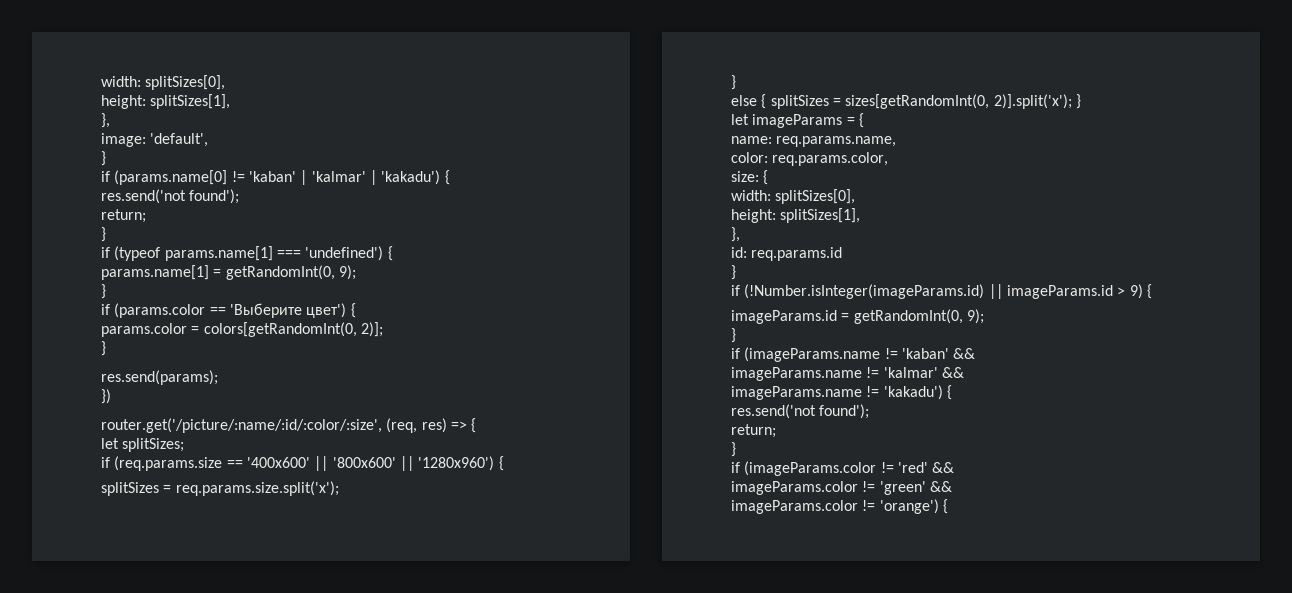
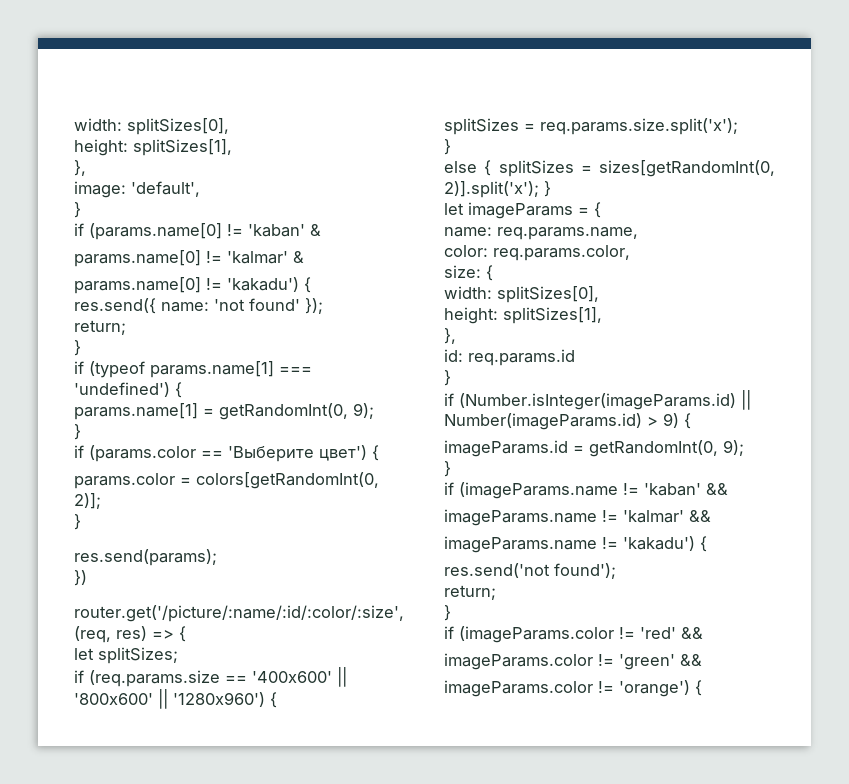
- if (params.name[0] != 'kaban' | 'kalmar' | 'kakadu') {
- res.send('not found');
+ if (params.name[0] != 'kaban' &
+ params.name[0] != 'kalmar' &
+ params.name[0] != 'kakadu') {
+ res.send({ name: 'not found' });
- if (!Number.isInteger(imageParams.id) || imageParams.id > 9) {
+ if (Number.isInteger(imageParams.id) || Number(imageParams.id) > 9) {

